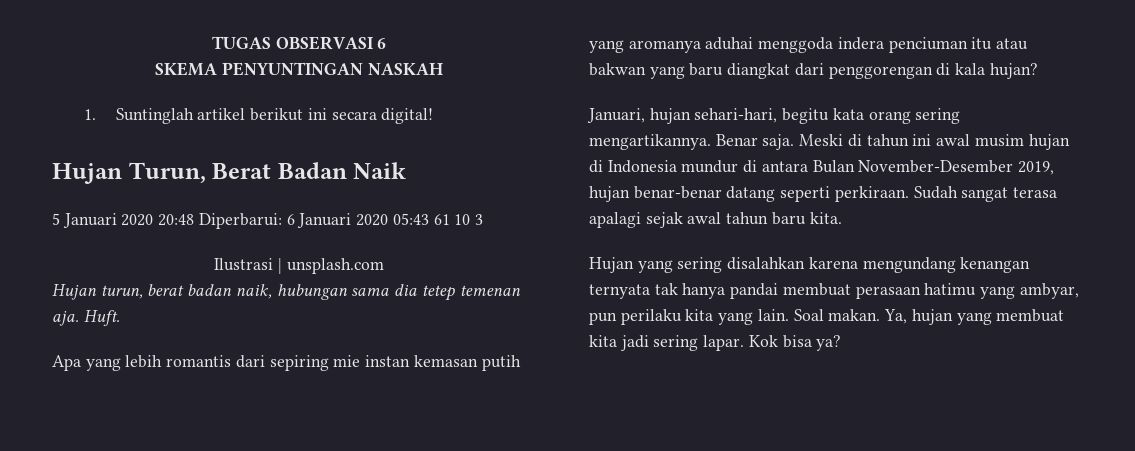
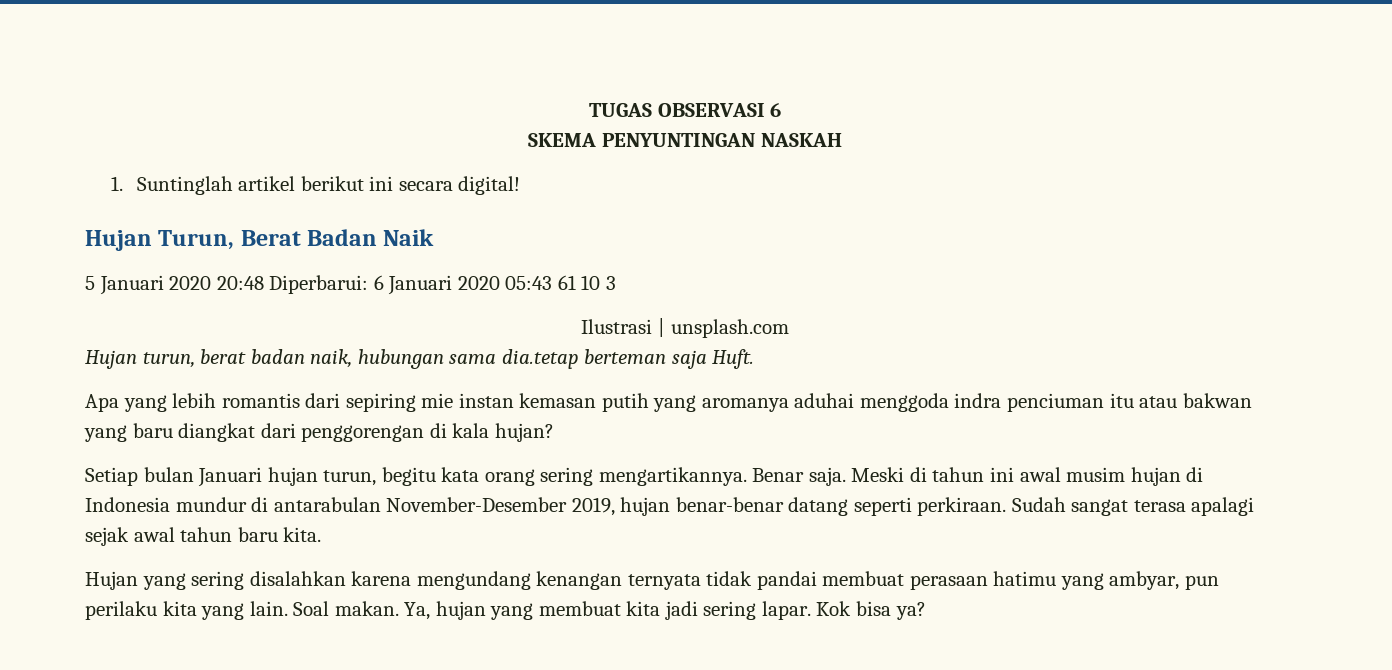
- Hujan turun, berat badan naik, hubungan sama dia tetep temenan aja. Huft.
+ Hujan turun, berat badan naik, hubungan sama dia.tetap berteman saja Huft.
- Apa yang lebih romantis dari sepiring mie instan kemasan putih yang aromanya aduhai menggoda indera penciuman itu atau bakwan yang baru diangkat dari penggorengan di kala hujan?
+ Apa yang lebih romantis dari sepiring mie instan kemasan putih yang aromanya aduhai menggoda indra penciuman itu atau bakwan yang baru diangkat dari penggorengan di kala hujan?
- Januari, hujan sehari-hari, begitu kata orang sering mengartikannya.
+ Setiap bulan Januari hujan turun, begitu kata orang sering mengartikannya.
- Meski di tahun ini awal musim hujan di Indonesia mundur di antara Bulan November-Desember 2019, hujan benar-benar datang seperti perkiraan.
+ Meski di tahun ini awal musim hujan di Indonesia mundur di antarabulan November-Desember 2019, hujan benar-benar datang seperti perkiraan.
- Hujan yang sering disalahkan karena mengundang kenangan ternyata tak hanya pandai membuat perasaan hatimu yang ambyar, pun perilaku kita yang lain.
+ Hujan yang sering disalahkan karena mengundang kenangan ternyata tidak pandai membuat perasaan hatimu yang ambyar, pun perilaku kita yang lain.

